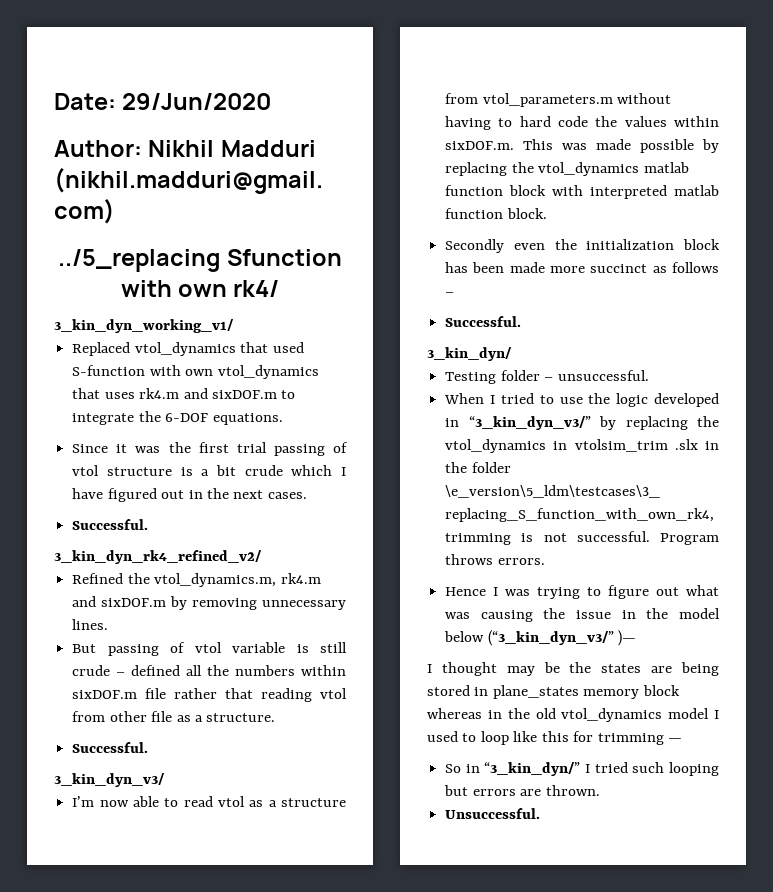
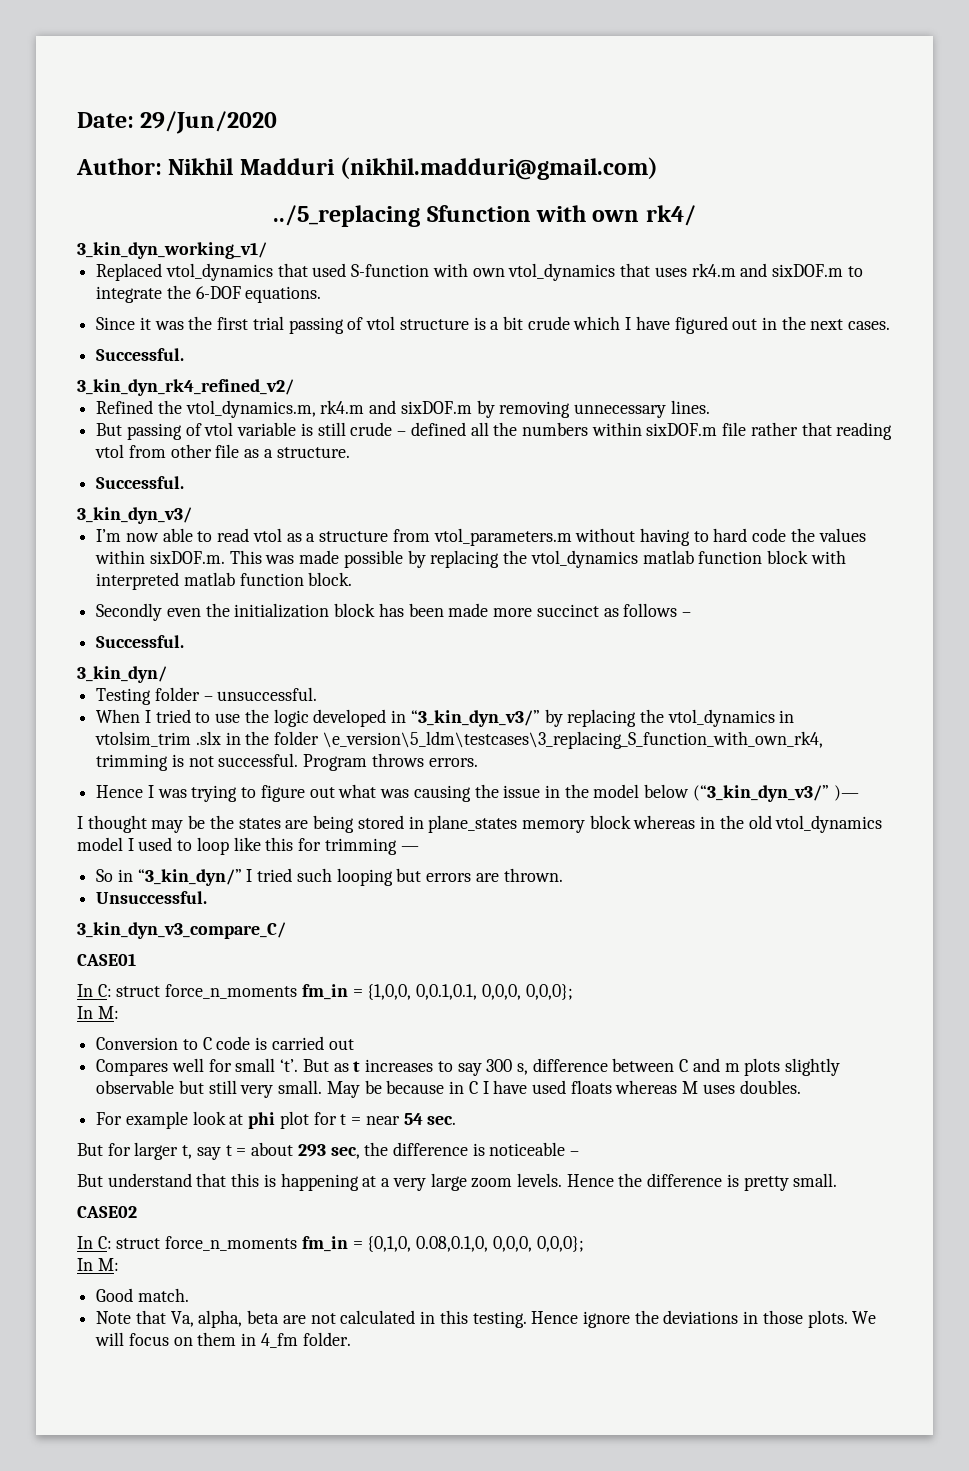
+ 3_kin_dyn_v3_compare_C/
+ CASE01
+ In C: struct force_n_moments fm_in = {1,0,0, 0,0.1,0.1, 0,0,0, 0,0,0};
+ In M:
+ Conversion to C code is carried out
+ Compares well for small ‘t’. But as t increases to say 300 s, difference between C and m plots slightly observable but still very small. May be because in C I have used floats whereas M uses doubles.
+ For example look at phi plot for t = near 54 sec.
+ But for larger t, say t = about 293 sec, the difference is noticeable –
+ But understand that this is happening at a very large zoom levels. Hence the difference is pretty small.
+ CASE02
+ In C: struct force_n_moments fm_in = {0,1,0, 0.08,0.1,0, 0,0,0, 0,0,0};
+ In M:
+ Good match.
+ Note that Va, alpha, beta are not calculated in this testing. Hence ignore the deviations in those plots. We will focus on them in 4_fm folder.

